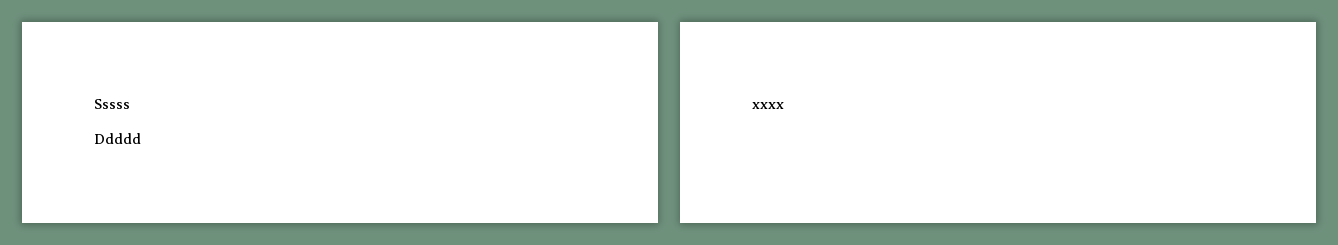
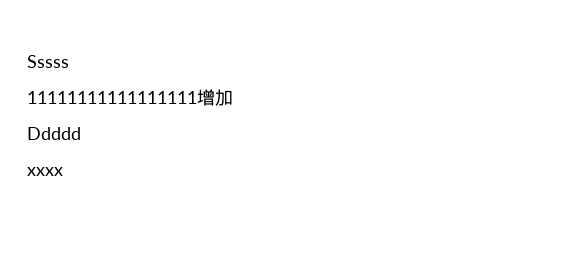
+ 11111111111111111增加

